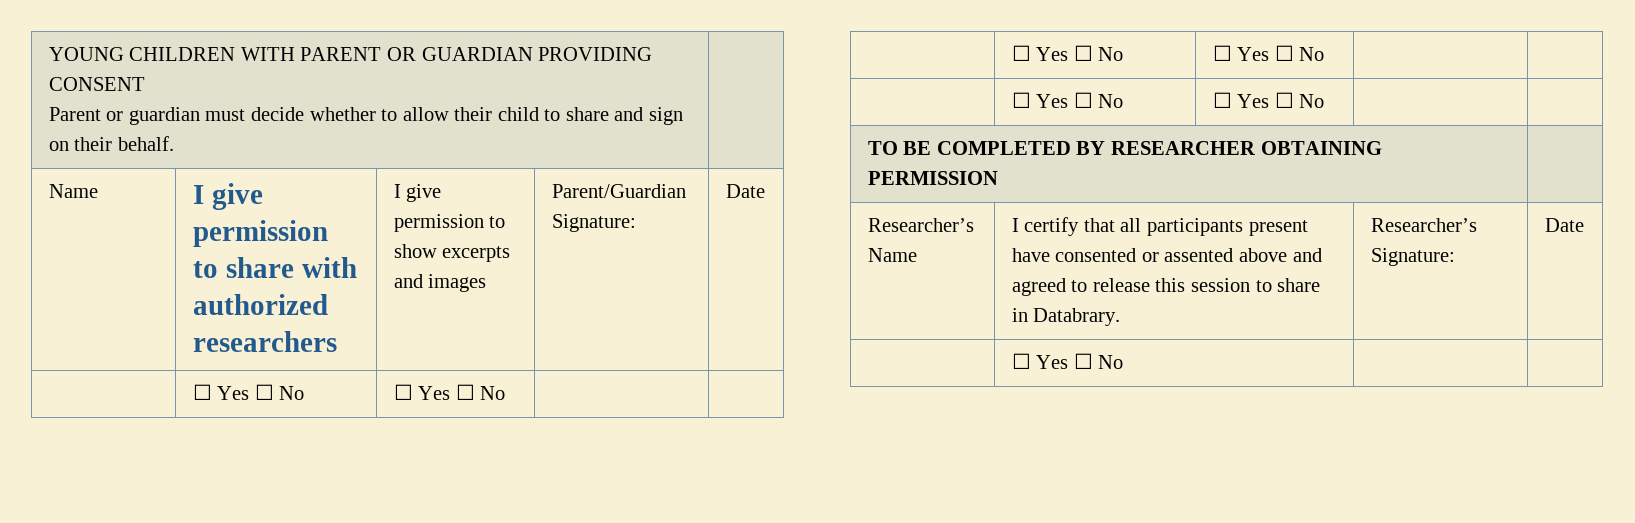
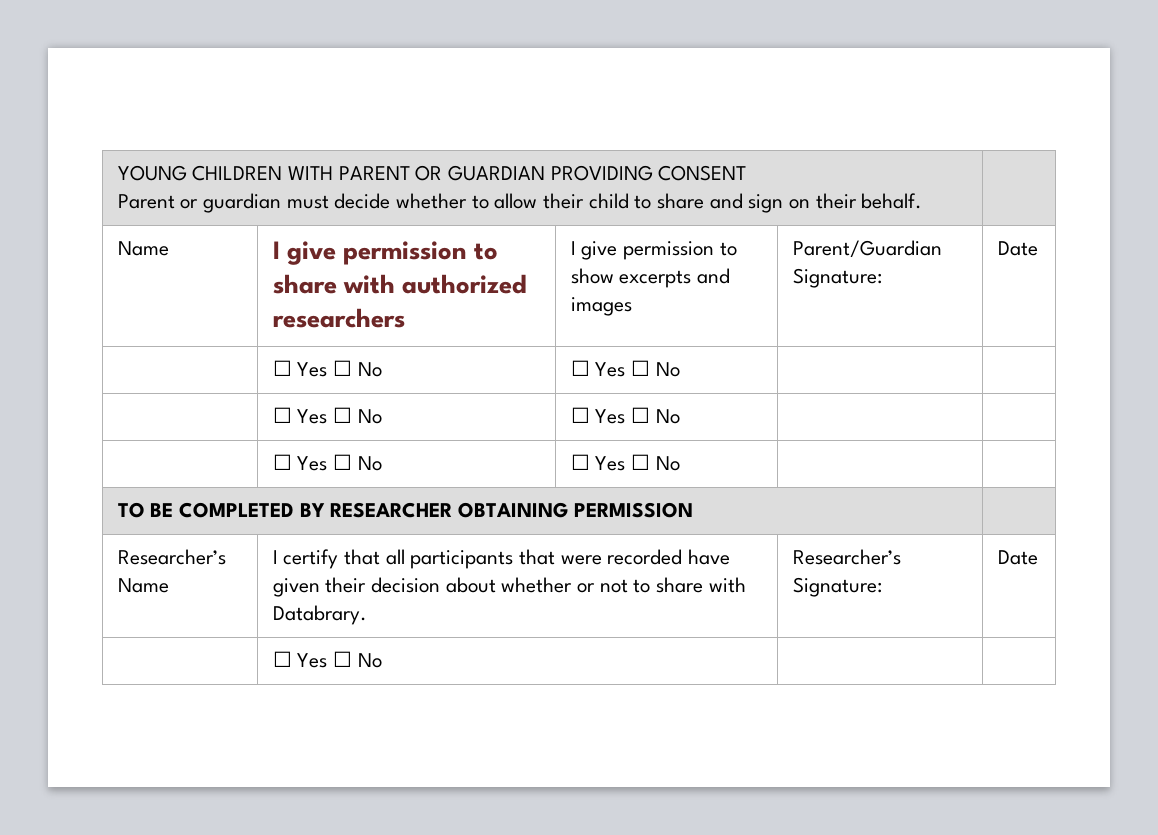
- Researcher’s Name | I certify that all participants present have consented or assented above and agreed to release this session to share in Databrary. | Researcher’s Signature: | Date
+ Researcher’s Name | I certify that all participants that were recorded have given their decision about whether or not to share with Databrary. | Researcher’s Signature: | Date

